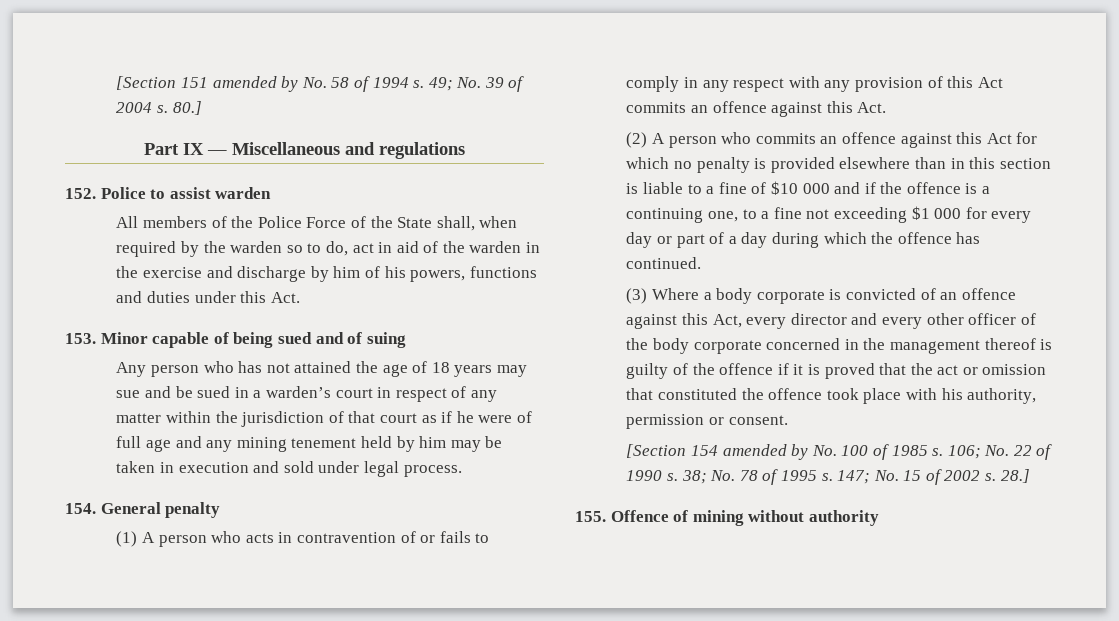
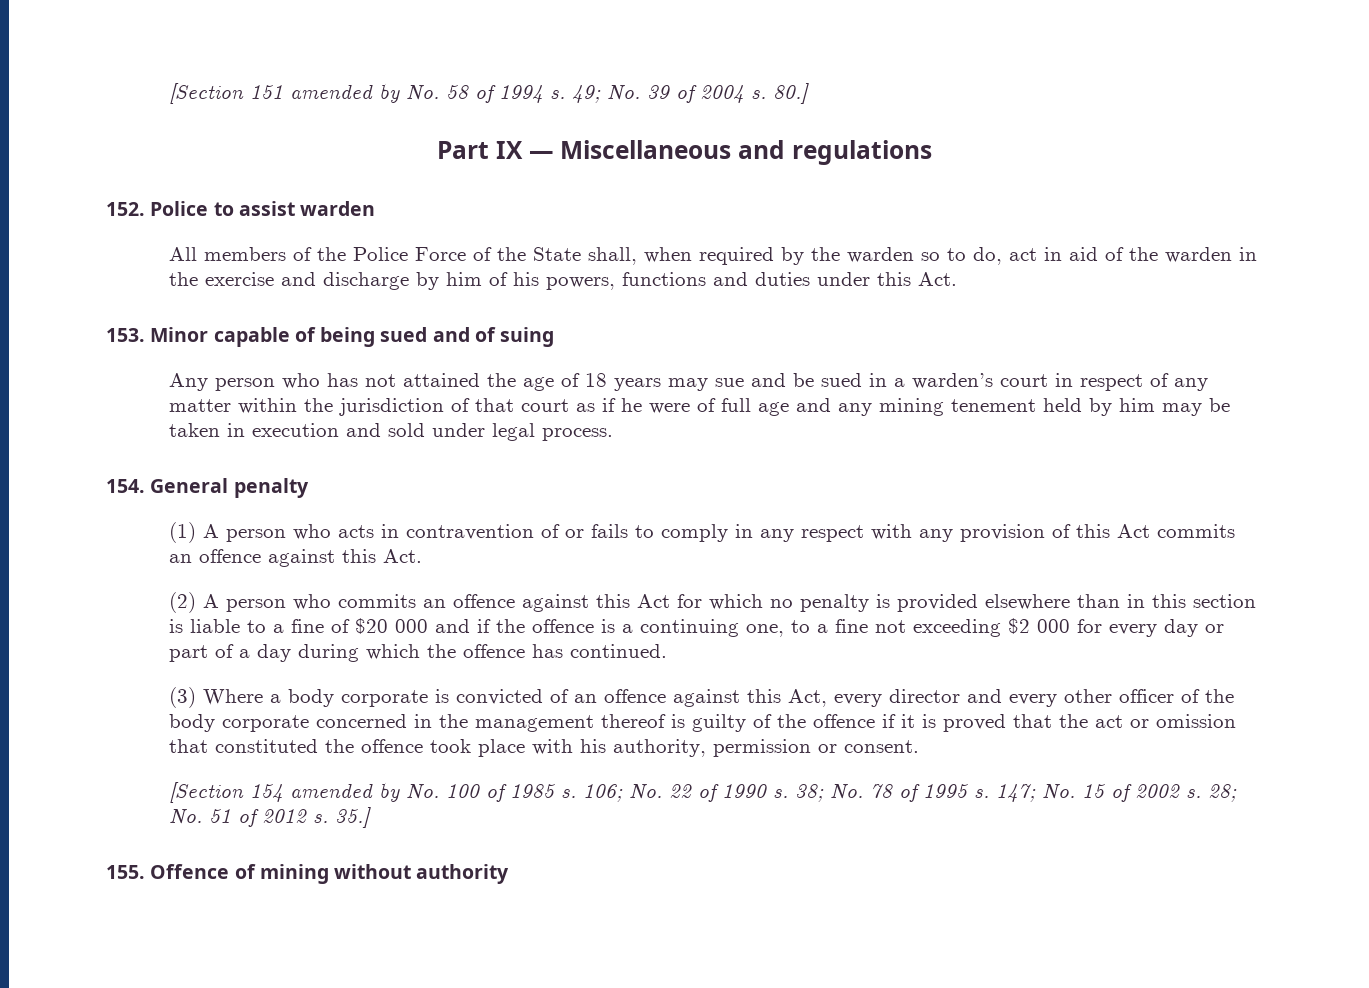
- (2) A person who commits an offence against this Act for which no penalty is provided elsewhere than in this section is liable to a fine of $10 000 and if the offence is a continuing one, to a fine not exceeding $1 000 for every day or part of a day during which the offence has continued.
+ (2) A person who commits an offence against this Act for which no penalty is provided elsewhere than in this section is liable to a fine of $20 000 and if the offence is a continuing one, to a fine not exceeding $2 000 for every day or part of a day during which the offence has continued.
- 28.]
+ 28; No. 51 of 2012 s. 35.]

